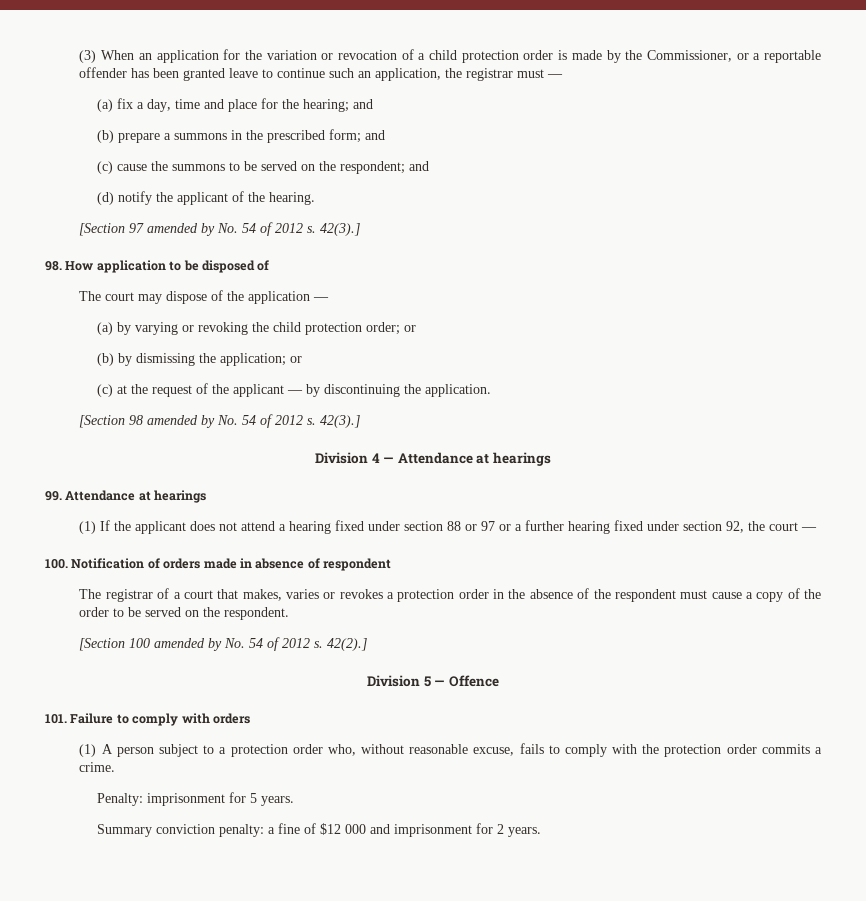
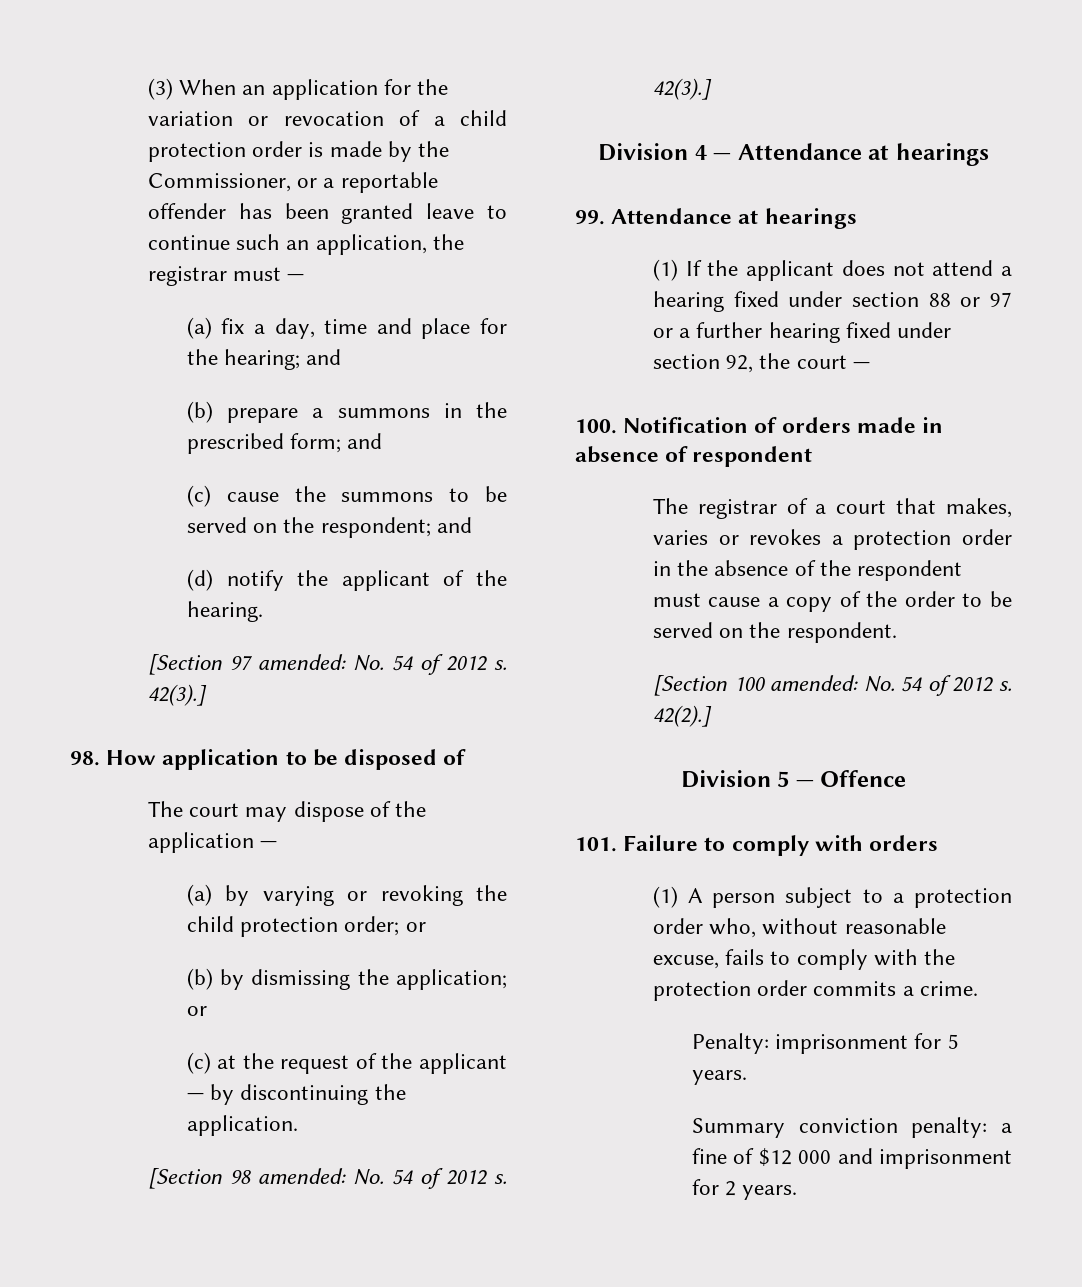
- [Section 97 amended by No. 54 of 2012 s.
+ [Section 97 amended: No. 54 of 2012 s.
- [Section 98 amended by No. 54 of 2012 s.
+ [Section 98 amended: No. 54 of 2012 s.
- [Section 100 amended by No. 54 of 2012 s.
+ [Section 100 amended: No. 54 of 2012 s.

